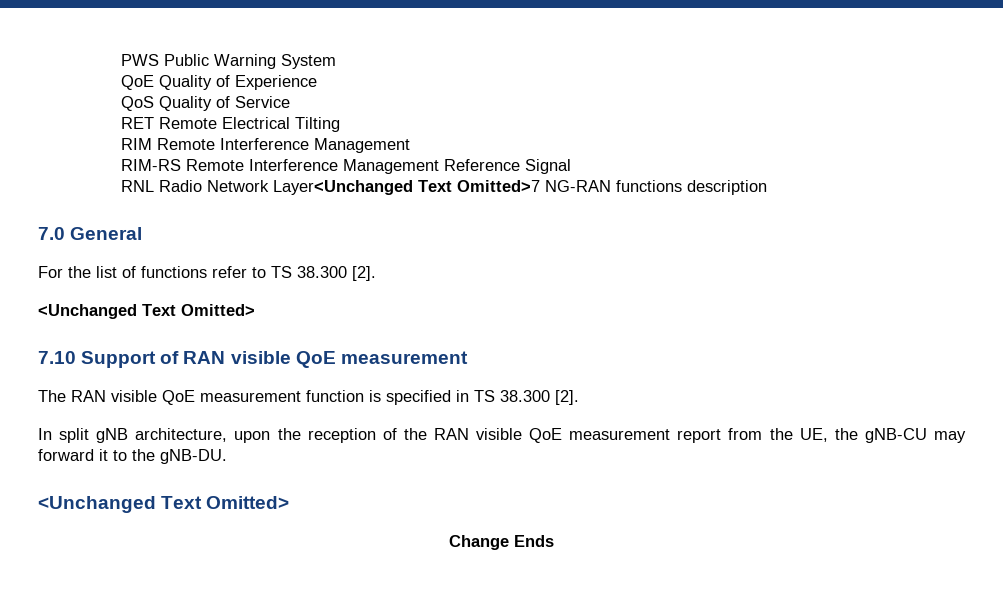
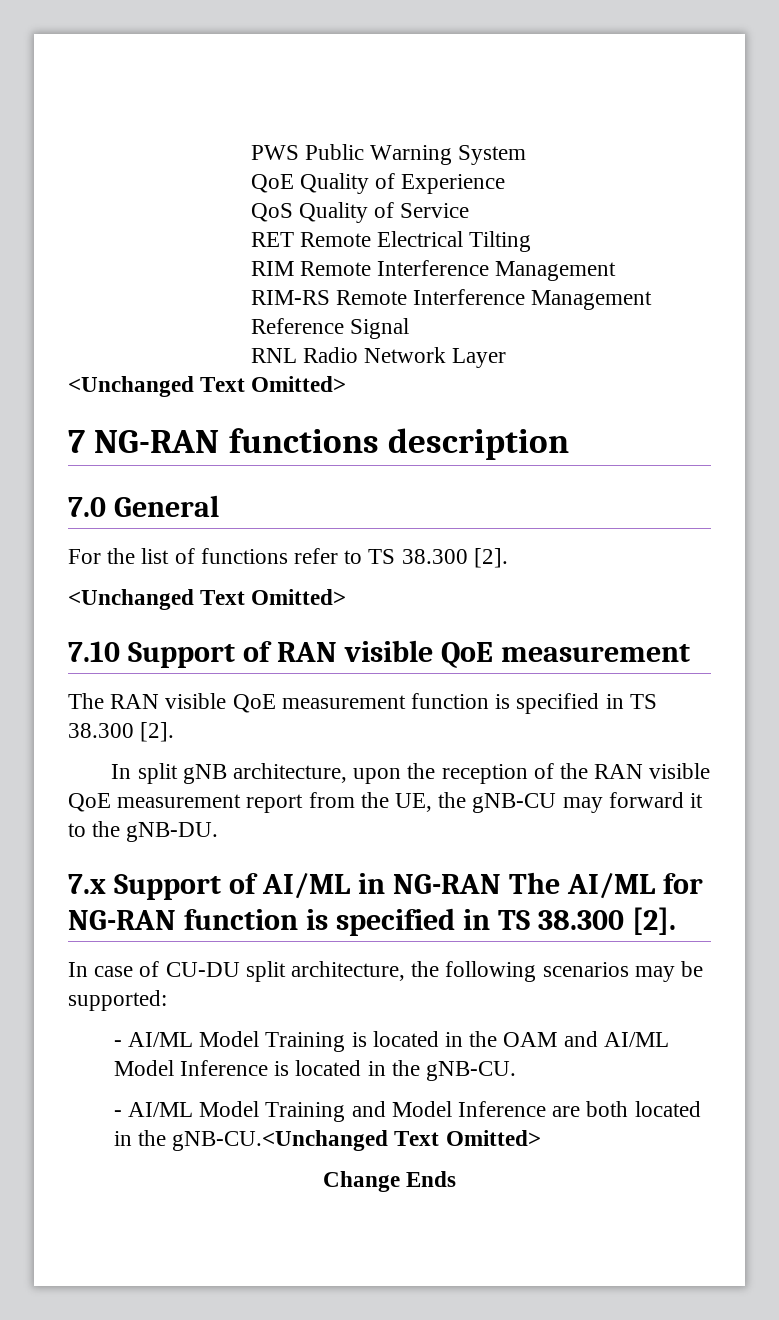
- RNL Radio Network Layer<Unchanged Text Omitted>7 NG-RAN functions description
+ RNL Radio Network Layer
+ <Unchanged Text Omitted>
+ 7 NG-RAN functions description
  In split gNB architecture, upon the reception of the RAN visible QoE measurement report from the UE, the gNB-CU may forward it to the gNB-DU.
- <Unchanged Text Omitted>
+ 7.x Support of AI/ML in NG-RAN The AI/ML for NG-RAN function is specified in TS 38.300 [2].
+ In case of CU-DU split architecture, the following scenarios may be supported:
+ - AI/ML Model Training is located in the OAM and AI/ML Model Inference is located in the gNB-CU.
+ - AI/ML Model Training and Model Inference are both located in the gNB-CU.<Unchanged Text Omitted>

